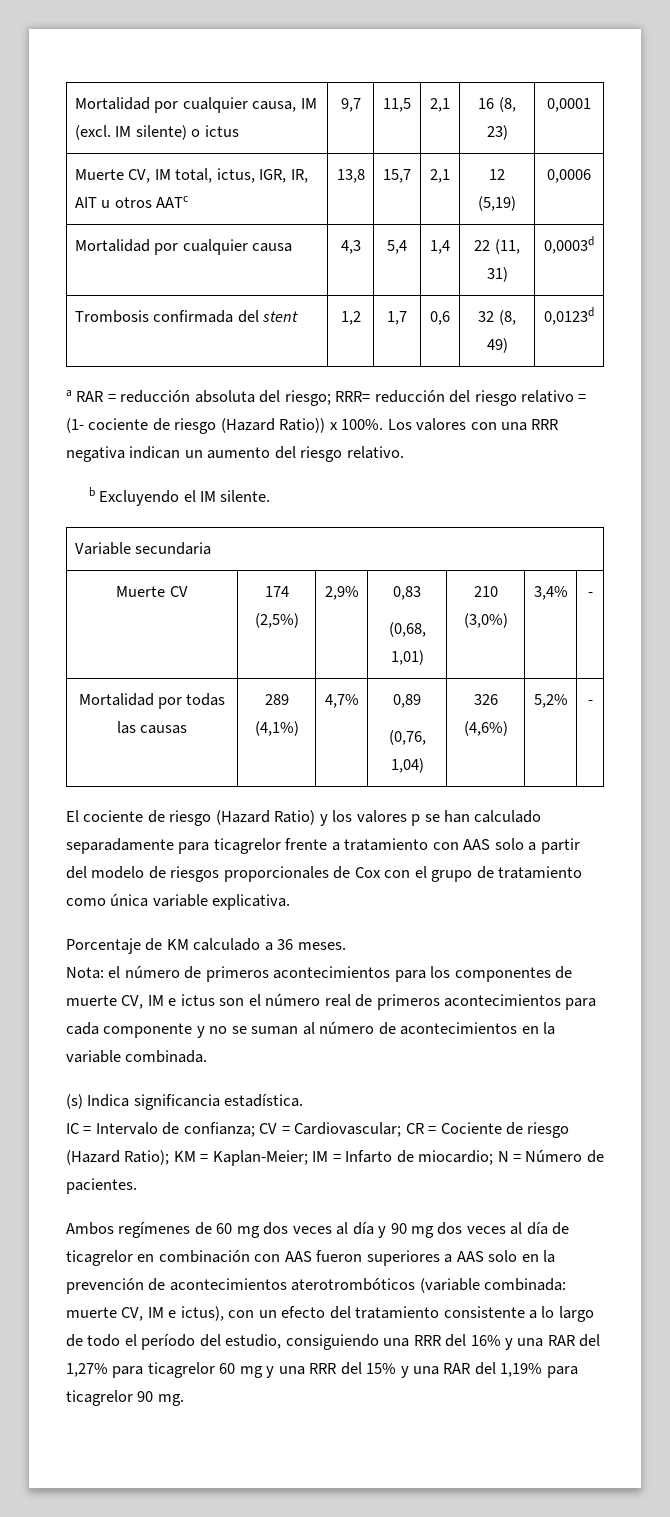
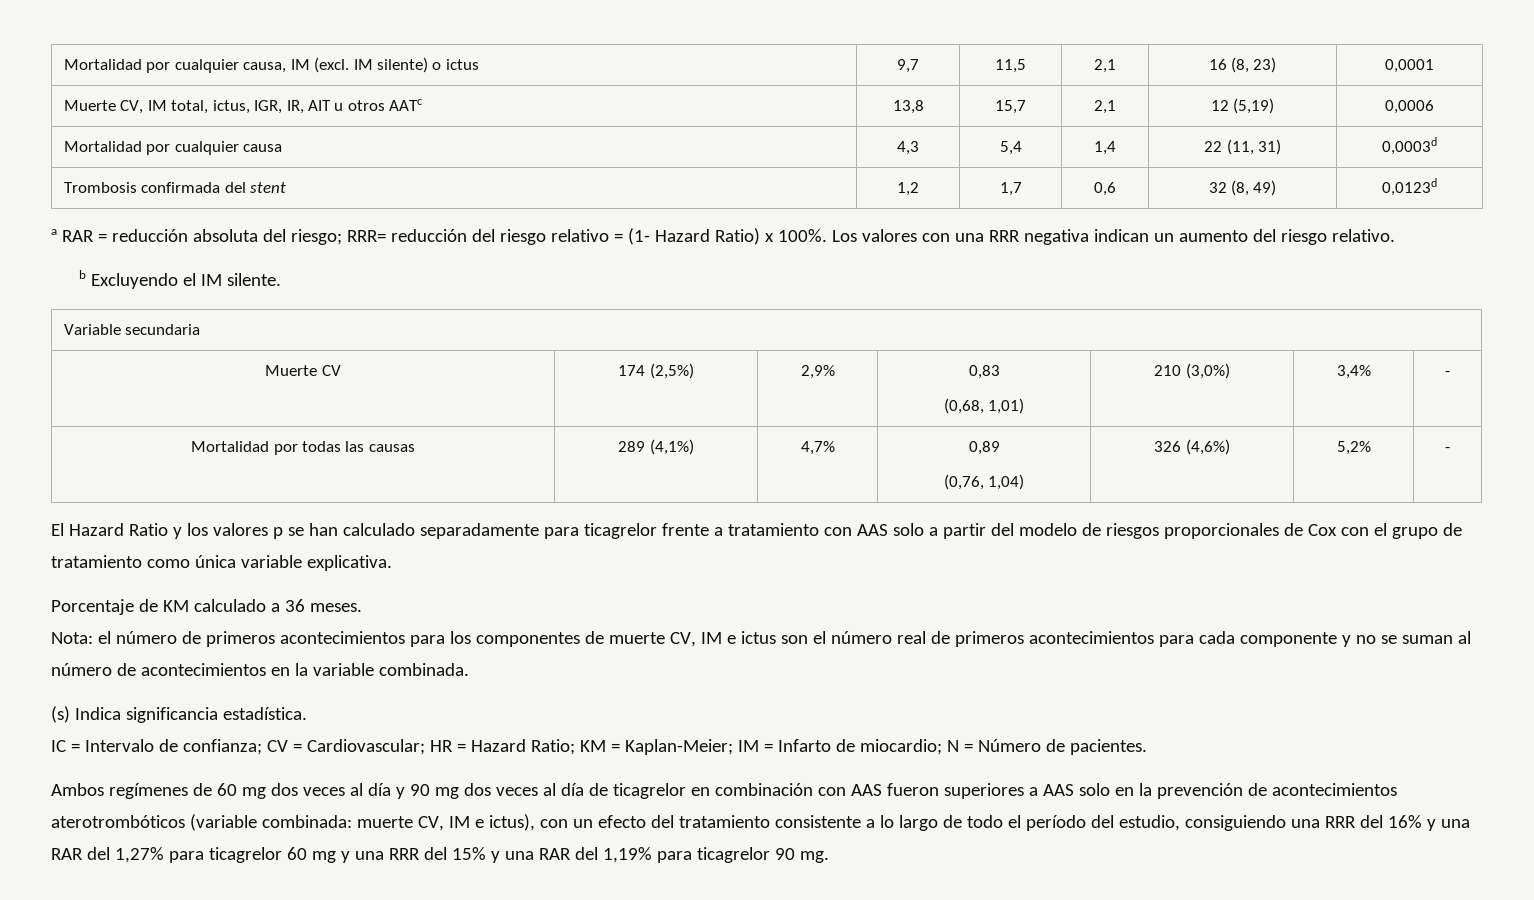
- a RAR = reducción absoluta del riesgo; RRR= reducción del riesgo relativo = (1- cociente de riesgo (Hazard Ratio)) x 100%.
+ a RAR = reducción absoluta del riesgo; RRR= reducción del riesgo relativo = (1- Hazard Ratio) x 100%.
- El cociente de riesgo (Hazard Ratio) y los valores p se han calculado separadamente para ticagrelor frente a tratamiento con AAS solo a partir del modelo de riesgos proporcionales de Cox con el grupo de tratamiento como única variable explicativa.
+ El Hazard Ratio y los valores p se han calculado separadamente para ticagrelor frente a tratamiento con AAS solo a partir del modelo de riesgos proporcionales de Cox con el grupo de tratamiento como única variable explicativa.
- IC = Intervalo de confianza; CV = Cardiovascular; CR = Cociente de riesgo (Hazard Ratio); KM = Kaplan-Meier; IM = Infarto de miocardio; N = Número de pacientes.
+ IC = Intervalo de confianza; CV = Cardiovascular; HR = Hazard Ratio; KM = Kaplan-Meier; IM = Infarto de miocardio; N = Número de pacientes.

